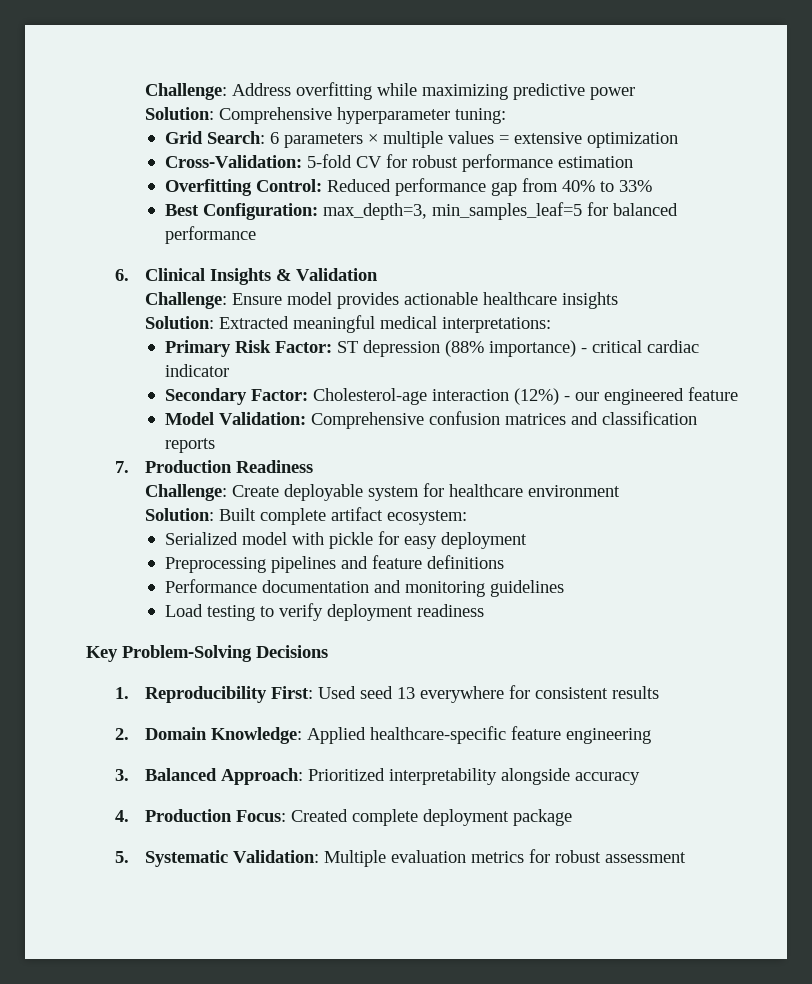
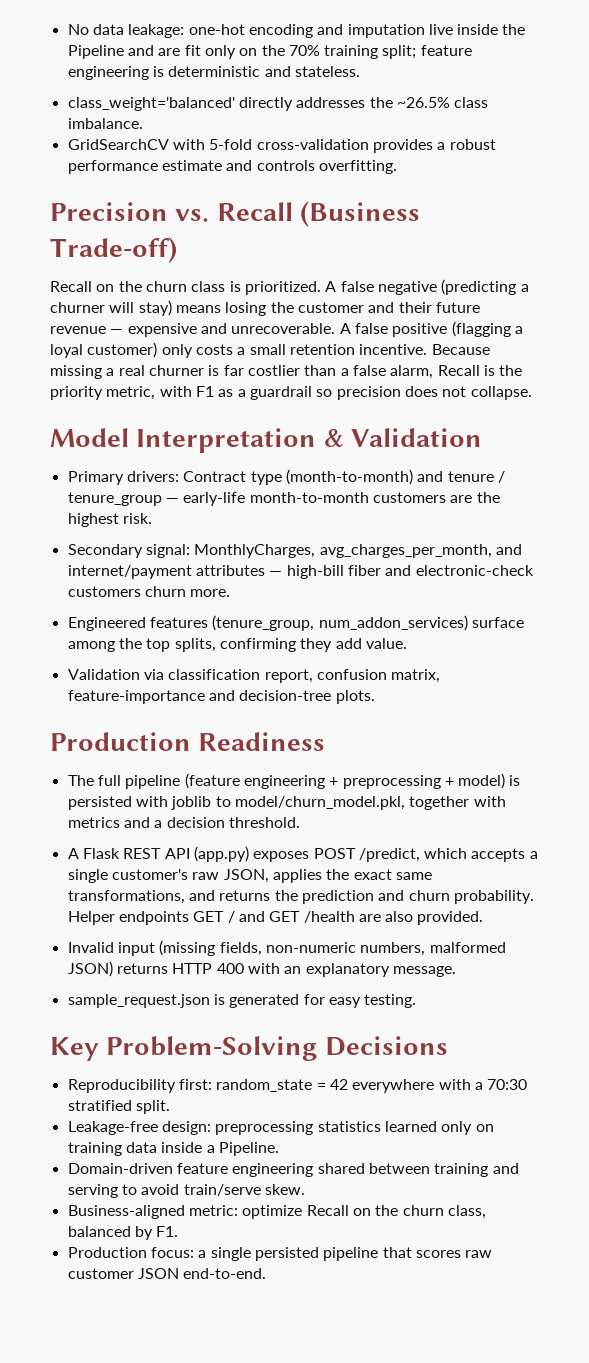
- Challenge: Address overfitting while maximizing predictive power
- Solution: Comprehensive hyperparameter tuning:
- Grid Search: 6 parameters × multiple values = extensive optimization
- Cross-Validation: 5-fold CV for robust performance estimation
- Overfitting Control: Reduced performance gap from 40% to 33%
- Best Configuration: max_depth=3, min_samples_leaf=5 for balanced performance
- 6. Clinical Insights & Validation
- Challenge: Ensure model provides actionable healthcare insights
- Solution: Extracted meaningful medical interpretations:
- Primary Risk Factor: ST depression (88% importance) - critical cardiac indicator
- Secondary Factor: Cholesterol-age interaction (12%) - our engineered feature
- Model Validation: Comprehensive confusion matrices and classification reports
- 7. Production Readiness
- Challenge: Create deployable system for healthcare environment
- Solution: Built complete artifact ecosystem:
- Serialized model with pickle for easy deployment
- Preprocessing pipelines and feature definitions
- Performance documentation and monitoring guidelines
- Load testing to verify deployment readiness
+ No data leakage: one-hot encoding and imputation live inside the Pipeline and are fit only on the 70% training split; feature engineering is deterministic and stateless.
+ class_weight='balanced' directly addresses the ~26.5% class imbalance.
+ GridSearchCV with 5-fold cross-validation provides a robust performance estimate and controls overfitting.
+ Precision vs. Recall (Business Trade-off)
+ Recall on the churn class is prioritized. A false negative (predicting a churner will stay) means losing the customer and their future revenue — expensive and unrecoverable. A false positive (flagging a loyal customer) only costs a small retention incentive. Because missing a real churner is far costlier than a false alarm, Recall is the priority metric, with F1 as a guardrail so precision does not collapse.
+ Model Interpretation & Validation
+ Primary drivers: Contract type (month-to-month) and tenure / tenure_group — early-life month-to-month customers are the highest risk.
+ Secondary signal: MonthlyCharges, avg_charges_per_month, and internet/payment attributes — high-bill fiber and electronic-check customers churn more.
+ Engineered features (tenure_group, num_addon_services) surface among the top splits, confirming they add value.
+ Validation via classification report, confusion matrix, feature-importance and decision-tree plots.
+ Production Readiness
+ The full pipeline (feature engineering + preprocessing + model) is persisted with joblib to model/churn_model.pkl, together with metrics and a decision threshold.
+ A Flask REST API (app.py) exposes POST /predict, which accepts a single customer's raw JSON, applies the exact same transformations, and returns the prediction and churn probability. Helper endpoints GET / and GET /health are also provided.
+ Invalid input (missing fields, non-numeric numbers, malformed JSON) returns HTTP 400 with an explanatory message.
+ sample_request.json is generated for easy testing.
  Key Problem-Solving Decisions
- 1. Reproducibility First: Used seed 13 everywhere for consistent results
- 2. Domain Knowledge: Applied healthcare-specific feature engineering
- 3. Balanced Approach: Prioritized interpretability alongside accuracy
- 4. Production Focus: Created complete deployment package
- 5. Systematic Validation: Multiple evaluation metrics for robust assessment
+ Reproducibility first: random_state = 42 everywhere with a 70:30 stratified split.
+ Leakage-free design: preprocessing statistics learned only on training data inside a Pipeline.
+ Domain-driven feature engineering shared between training and serving to avoid train/serve skew.
+ Business-aligned metric: optimize Recall on the churn class, balanced by F1.
+ Production focus: a single persisted pipeline that scores raw customer JSON end-to-end.

